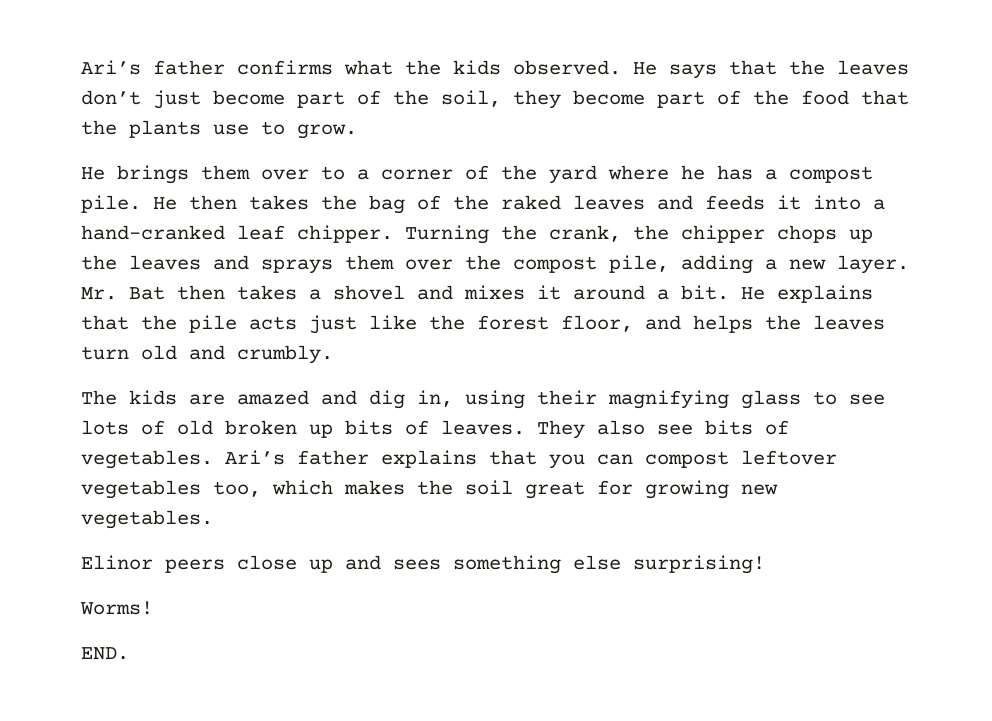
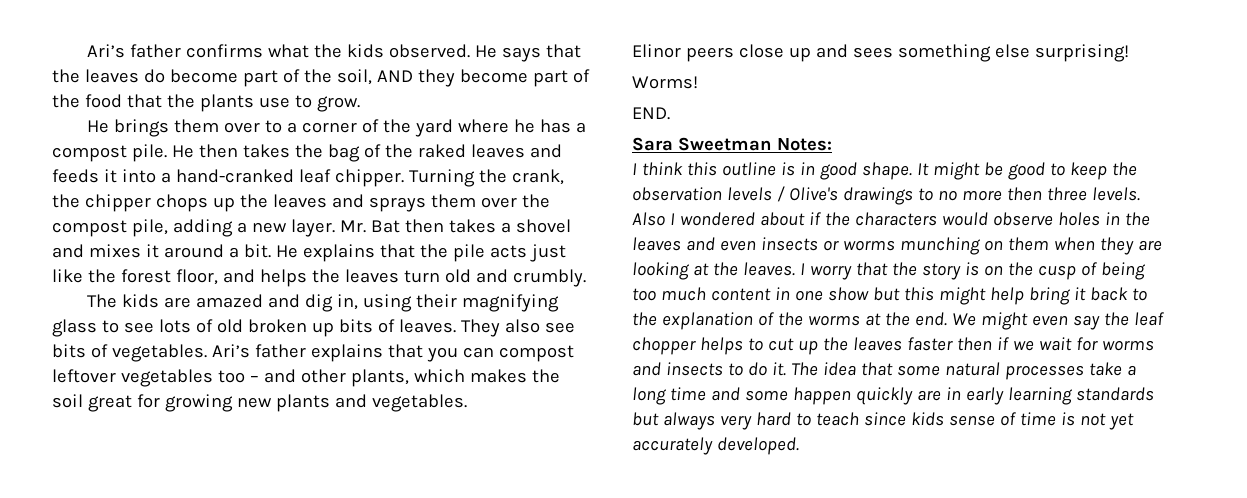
- He says that the leaves don’t just become part of the soil, they become part of the food that the plants use to grow.
+ He says that the leaves do become part of the soil, AND they become part of the food that the plants use to grow.
- Ari’s father explains that you can compost leftover vegetables too, which makes the soil great for growing new vegetables.
+ Ari’s father explains that you can compost leftover vegetables too – and other plants, which makes the soil great for growing new plants and vegetables.
+ Sara Sweetman Notes:
+ I think this outline is in good shape. It might be good to keep the observation levels / Olive's drawings to no more then three levels. Also I wondered about if the characters would observe holes in the leaves and even insects or worms munching on them when they are looking at the leaves. I worry that the story is on the cusp of being too much content in one show but this might help bring it back to the explanation of the worms at the end. We might even say the leaf chopper helps to cut up the leaves faster then if we wait for worms and insects to do it. The idea that some natural processes take a long time and some happen quickly are in early learning standards but always very hard to teach since kids sense of time is not yet accurately developed.

